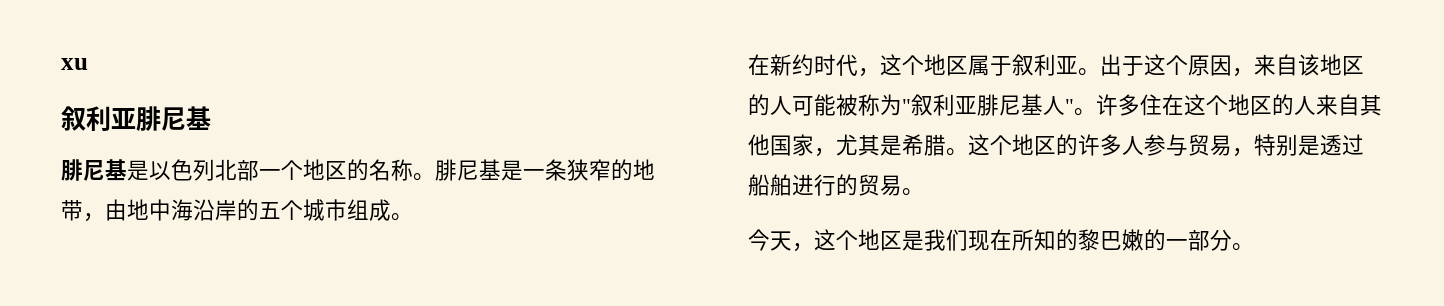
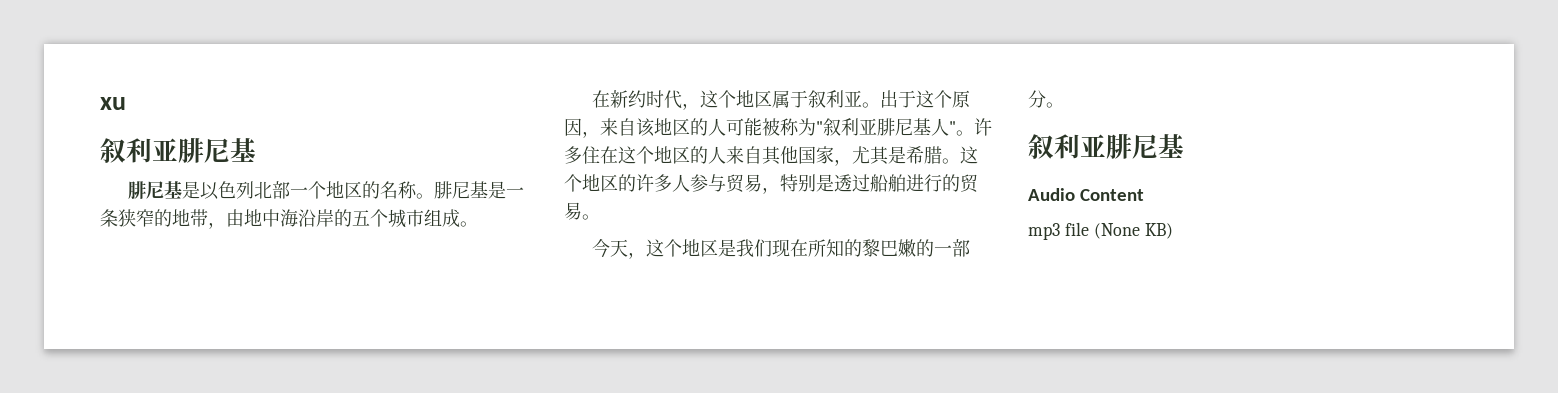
  今天，这个地区是我们现在所知的黎巴嫩的一部分。
+ 叙利亚腓尼基
+ Audio Content
+ mp3 file (None KB)

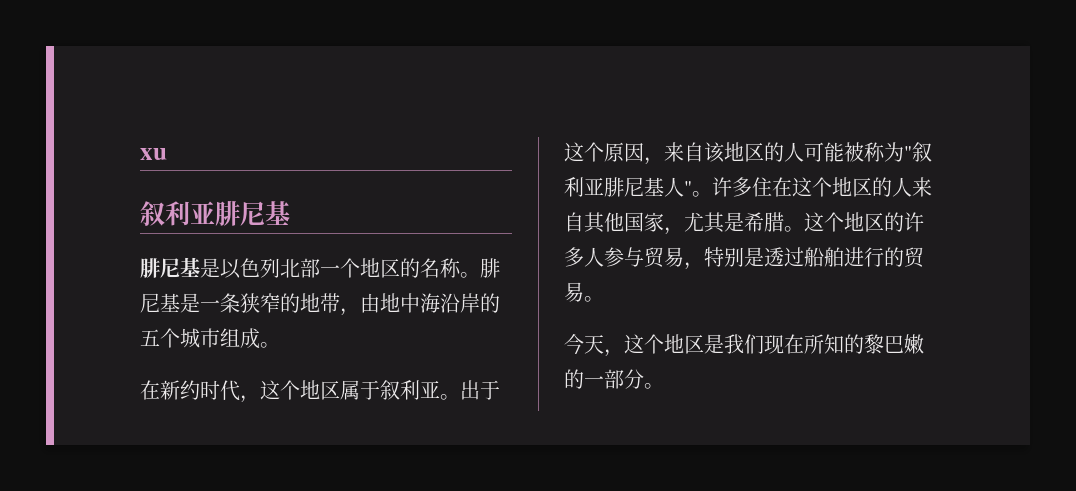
  今天，这个地区是我们现在所知的黎巴嫩的一部分。
- 叙利亚腓尼基
- Audio Content
- mp3 file (None KB)

